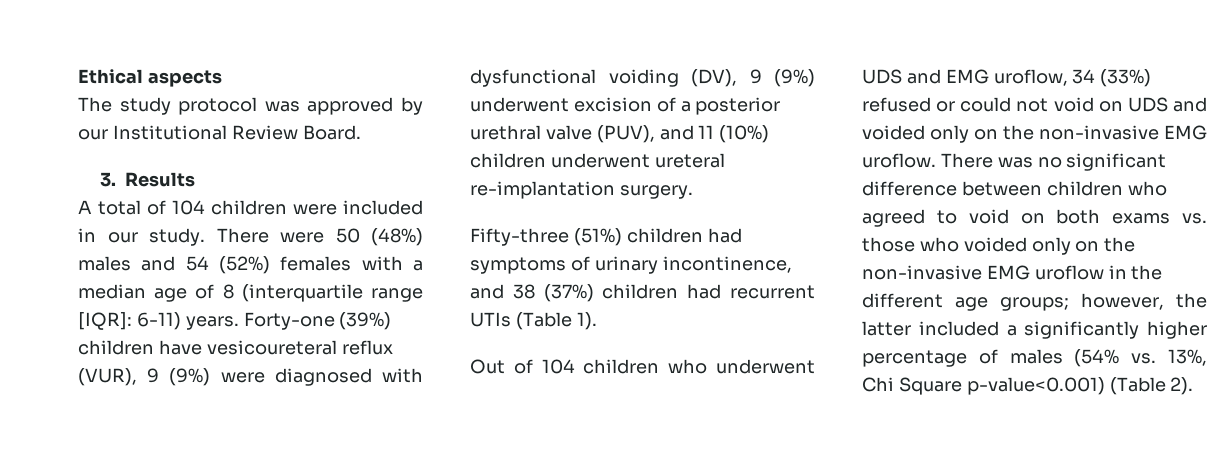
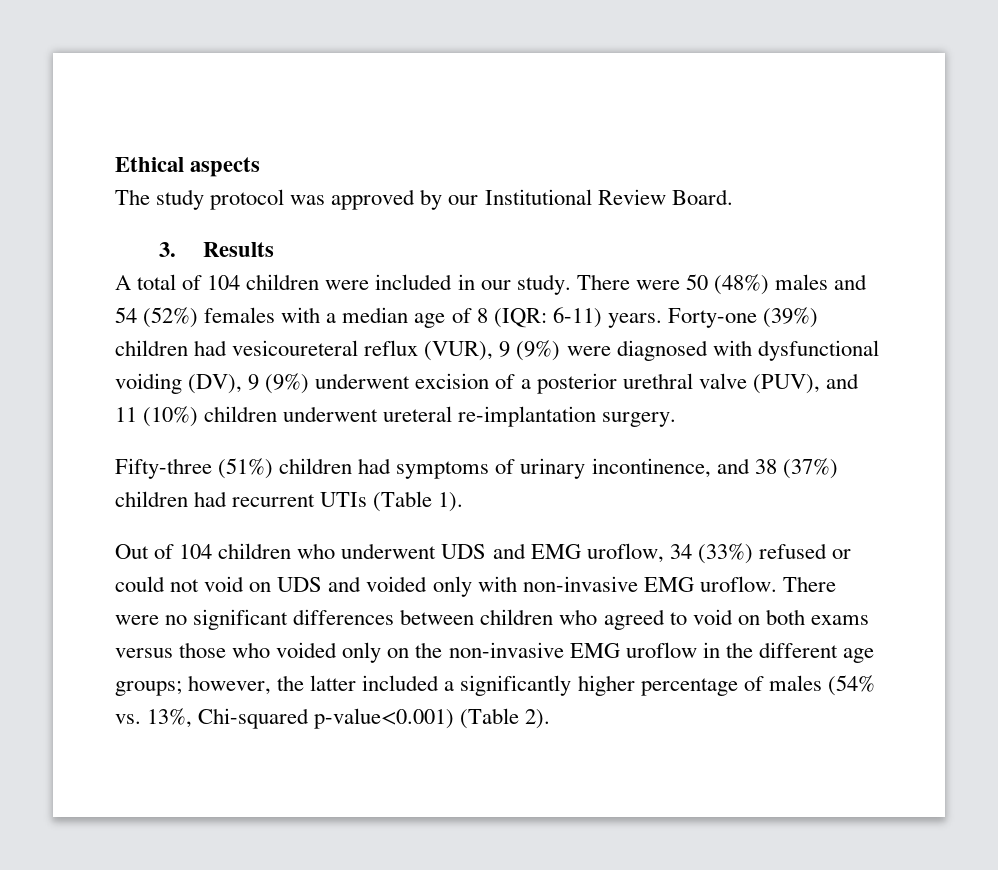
- There were 50 (48%) males and 54 (52%) females with a median age of 8 (interquartile range [IQR]: 6-11) years.
+ There were 50 (48%) males and 54 (52%) females with a median age of 8 (IQR: 6-11) years.
- Forty-one (39%) children have vesicoureteral reflux (VUR), 9 (9%) were diagnosed with dysfunctional voiding (DV), 9 (9%) underwent excision of a posterior urethral valve (PUV), and 11 (10%) children underwent ureteral re-implantation surgery.
+ Forty-one (39%) children had vesicoureteral reflux (VUR), 9 (9%) were diagnosed with dysfunctional voiding (DV), 9 (9%) underwent excision of a posterior urethral valve (PUV), and 11 (10%) children underwent ureteral re-implantation surgery.
- Out of 104 children who underwent UDS and EMG uroflow, 34 (33%) refused or could not void on UDS and voided only on the non-invasive EMG uroflow.
+ Out of 104 children who underwent UDS and EMG uroflow, 34 (33%) refused or could not void on UDS and voided only with non-invasive EMG uroflow.
- There was no significant difference between children who agreed to void on both exams vs. those who voided only on the non-invasive EMG uroflow in the different age groups; however, the latter included a significantly higher percentage of males (54% vs. 13%, Chi Square p-value<0.001) (Table 2).
+ There were no significant differences between children who agreed to void on both exams versus those who voided only on the non-invasive EMG uroflow in the different age groups; however, the latter included a significantly higher percentage of males (54% vs. 13%, Chi-squared p-value<0.001) (Table 2).

